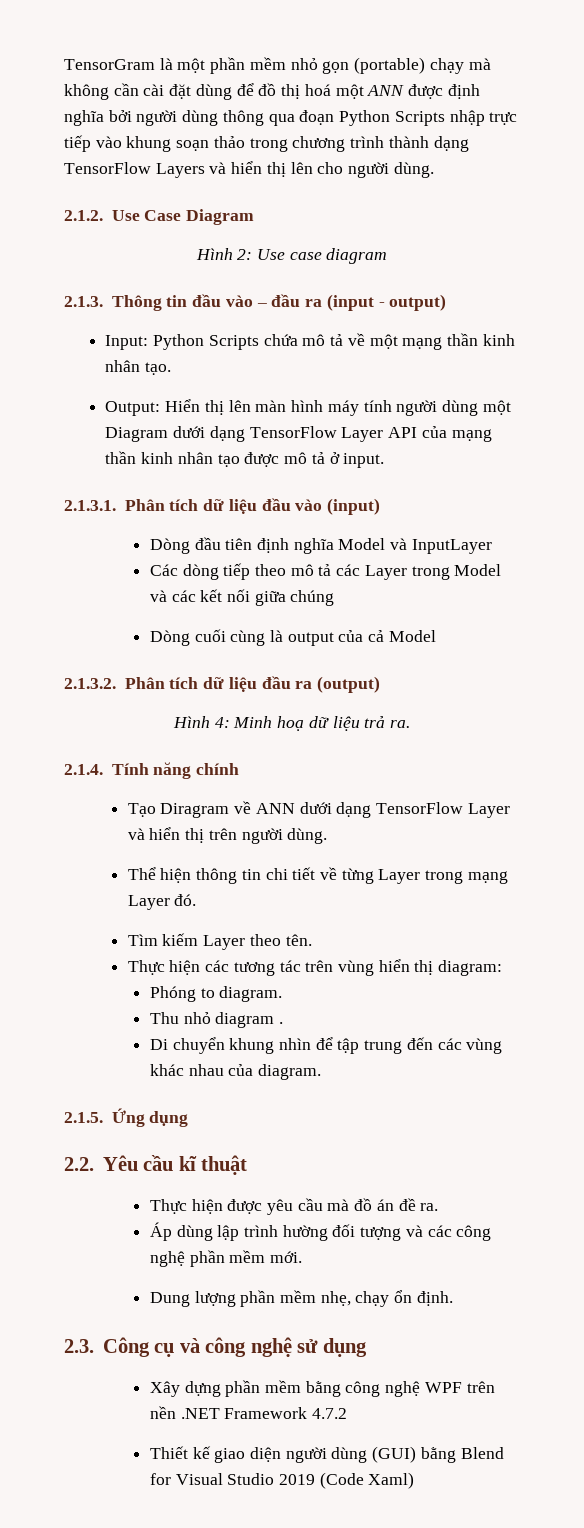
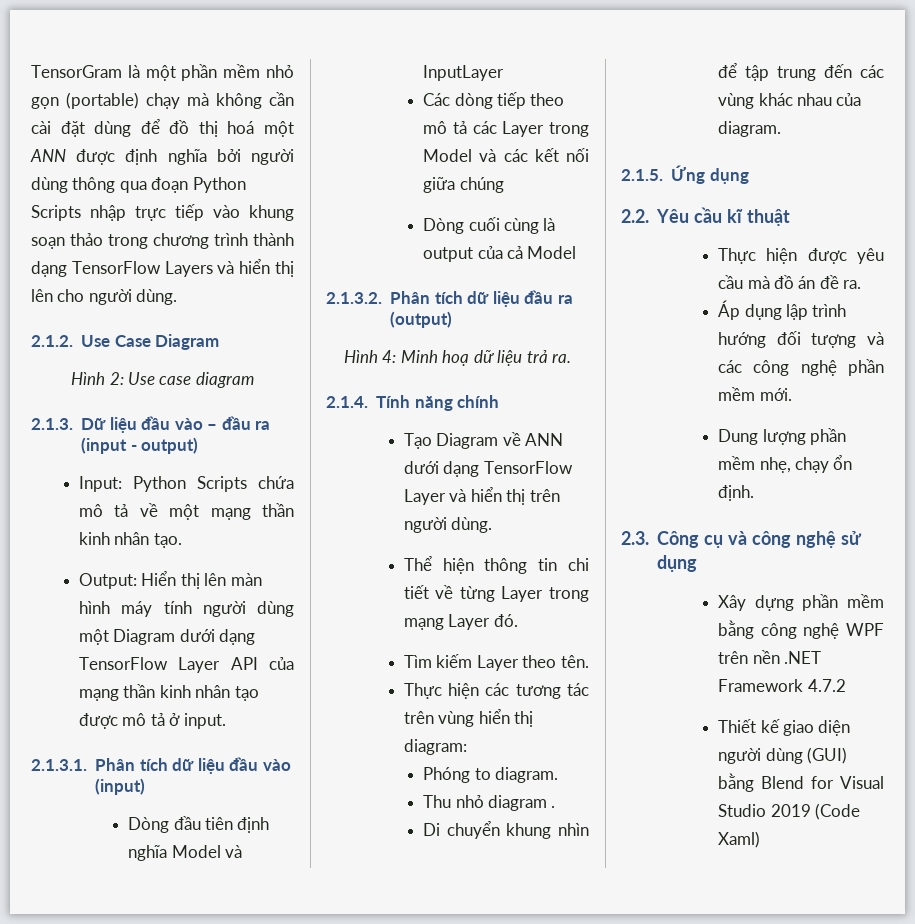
- 2.1.3. Thông tin đầu vào – đầu ra (input - output)
+ 2.1.3. Dữ liệu đầu vào – đầu ra (input - output)
- Tạo Diragram về ANN dưới dạng TensorFlow Layer và hiển thị trên người dùng.
+ Tạo Diagram về ANN dưới dạng TensorFlow Layer và hiển thị trên người dùng.
- Áp dùng lập trình hường đối tượng và các công nghệ phần mềm mới.
+ Áp dụng lập trình hướng đối tượng và các công nghệ phần mềm mới.

